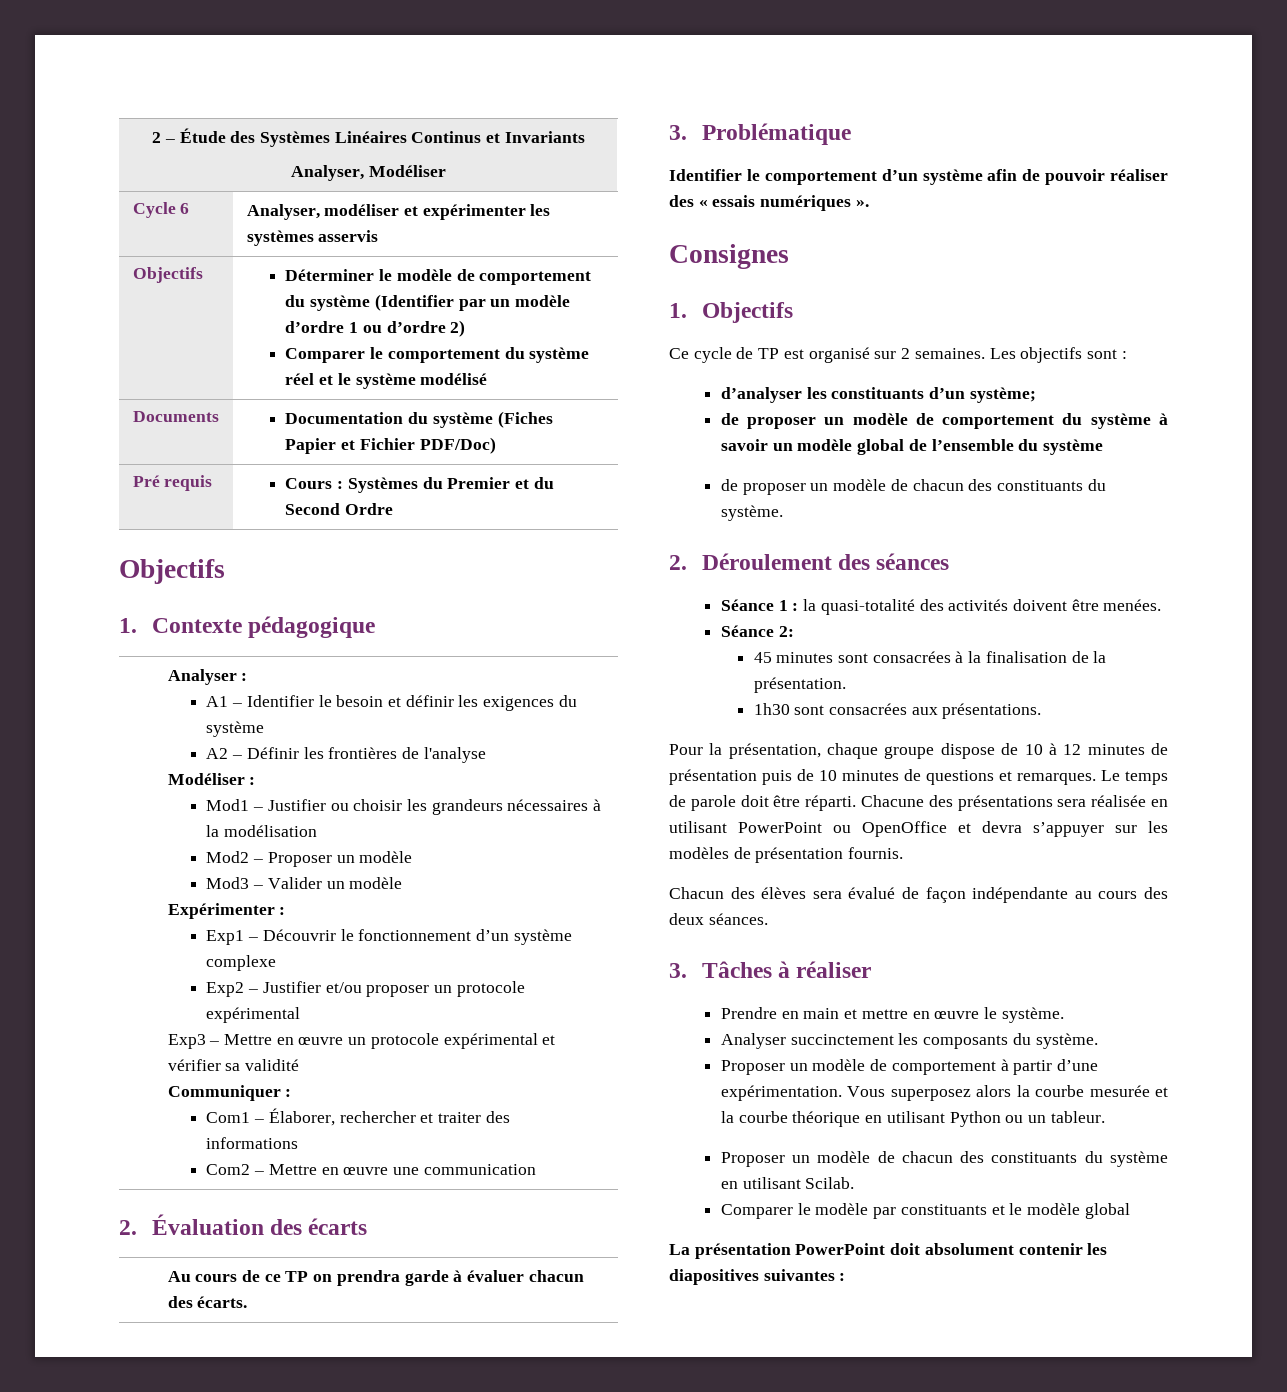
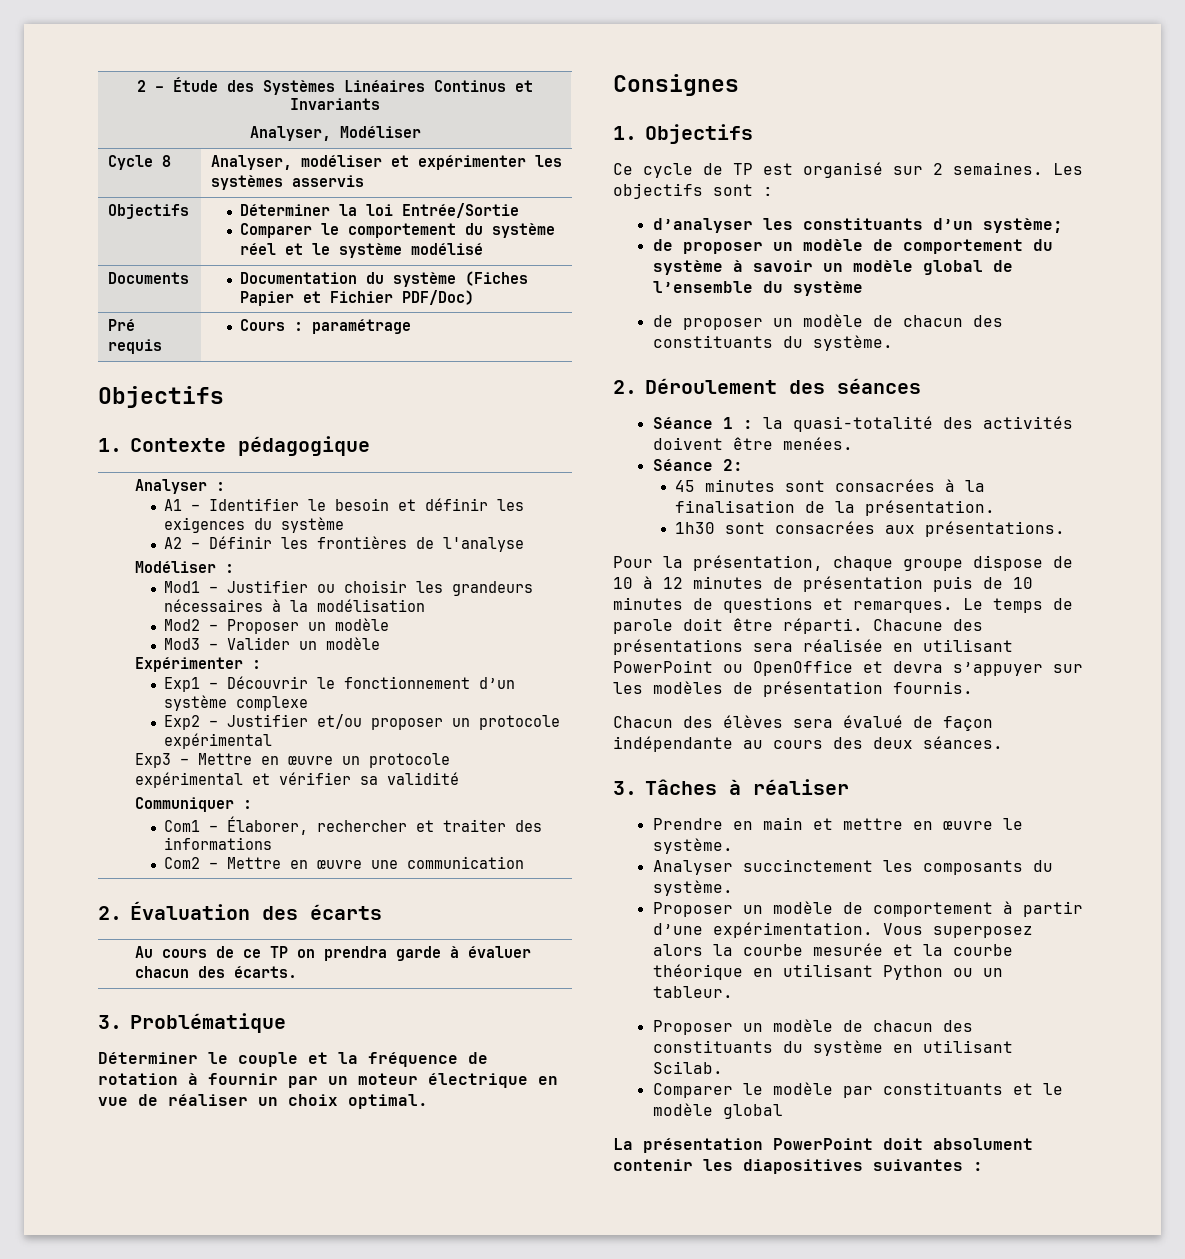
- Cycle 6 | Analyser, modéliser et expérimenter les systèmes asservis
+ Cycle 8 | Analyser, modéliser et expérimenter les systèmes asservis
- Objectifs | Déterminer le modèle de comportement du système (Identifier par un modèle d’ordre 1 ou d’ordre 2)
+ Objectifs | Déterminer la loi Entrée/Sortie
- Pré requis | Cours : Systèmes du Premier et du Second Ordre
+ Pré requis | Cours : paramétrage
- Identifier le comportement d’un système afin de pouvoir réaliser des « essais numériques ».
+ Déterminer le couple et la fréquence de rotation à fournir par un moteur électrique en vue de réaliser un choix optimal.

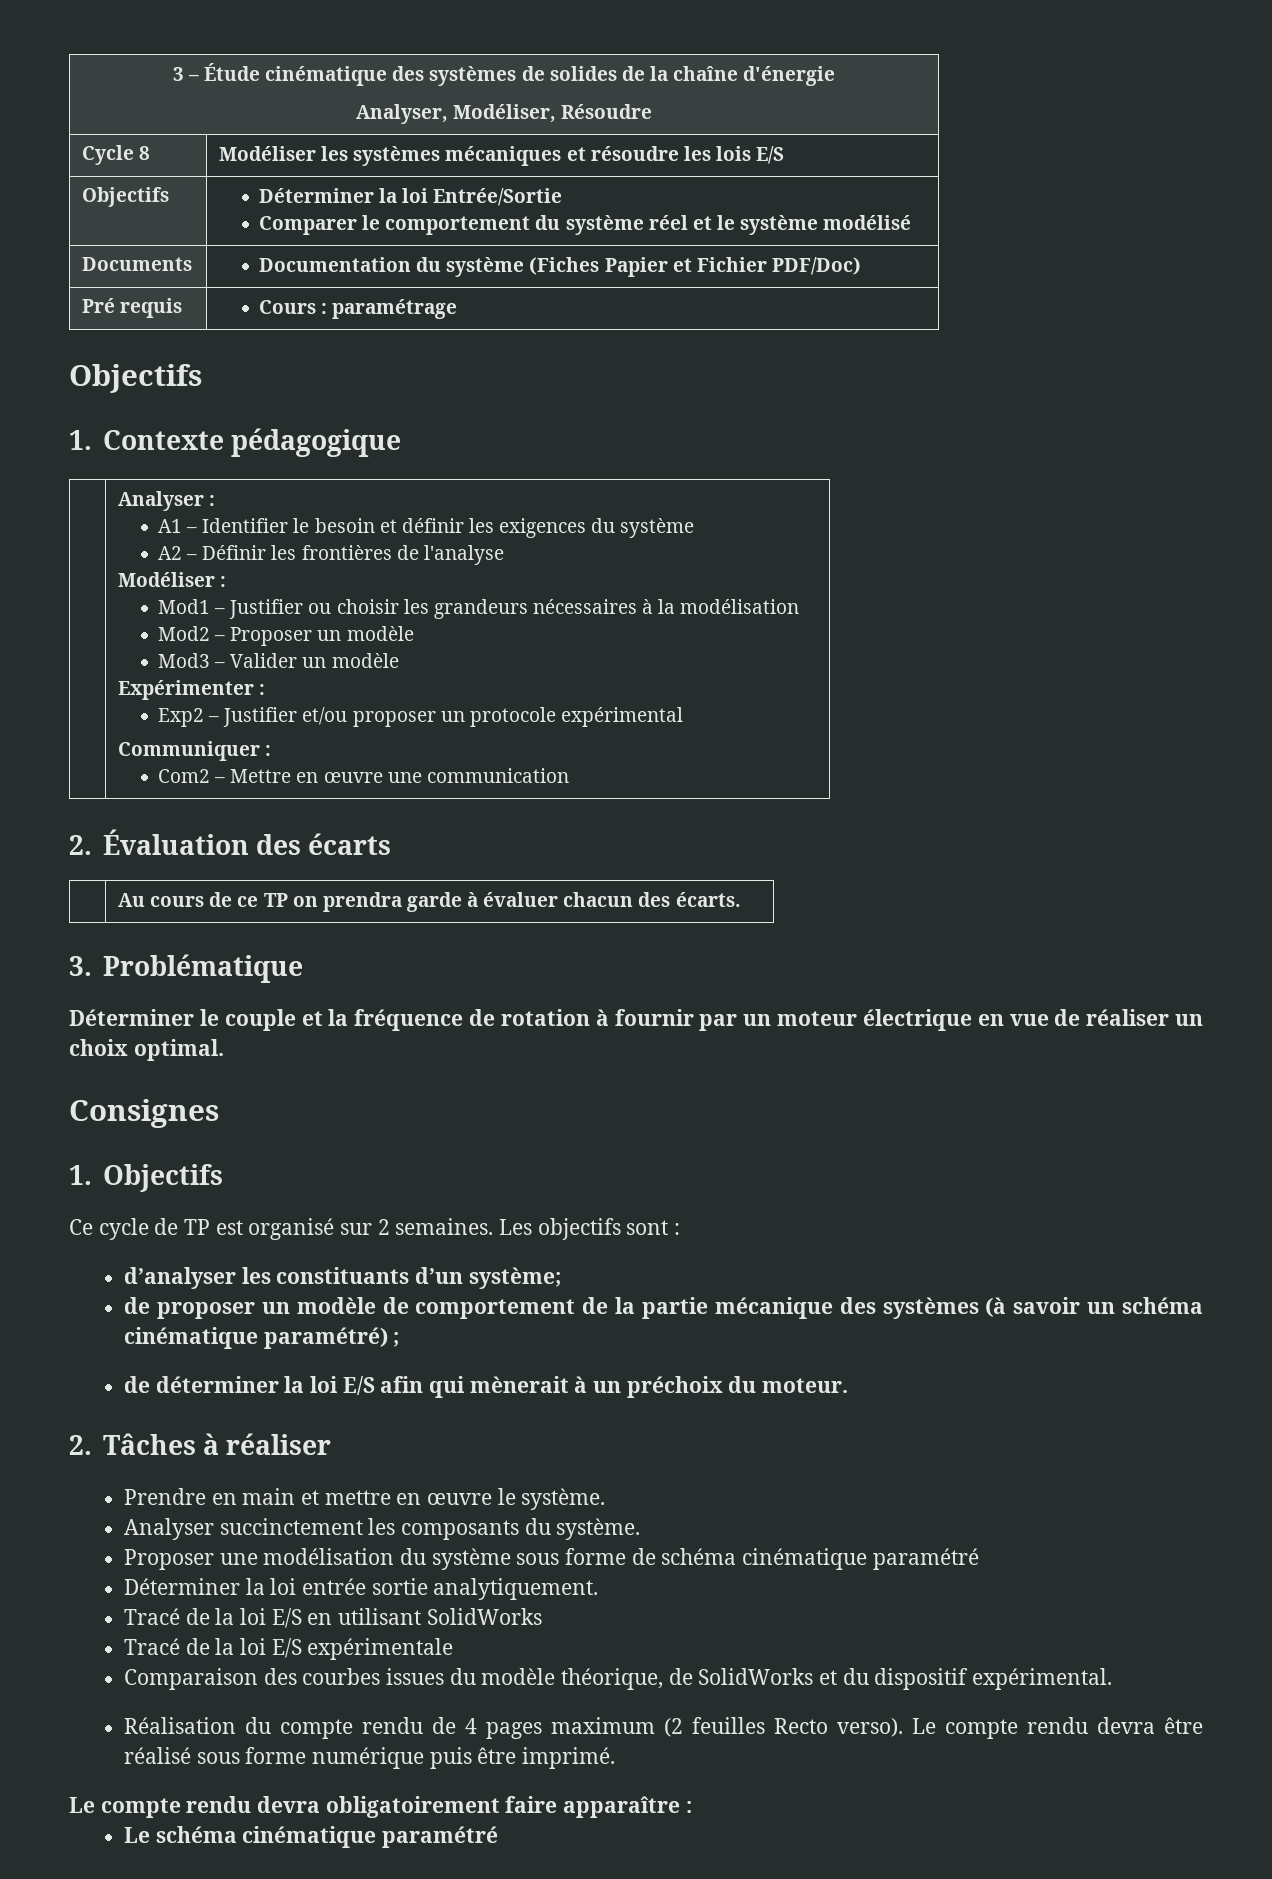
- 2 – Étude des Systèmes Linéaires Continus et Invariants
- Analyser, Modéliser
+ 3 – Étude cinématique des systèmes de solides de la chaîne d'énergie
+ Analyser, Modéliser, Résoudre
- Cycle 8 | Analyser, modéliser et expérimenter les systèmes asservis
+ Cycle 8 | Modéliser les systèmes mécaniques et résoudre les lois E/S
- Exp1 – Découvrir le fonctionnement d’un système complexe
- Exp3 – Mettre en œuvre un protocole expérimental et vérifier sa validité
  Communiquer :
- Com1 – Élaborer, rechercher et traiter des informations
- de proposer un modèle de comportement du système à savoir un modèle global de l’ensemble du système
- de proposer un modèle de chacun des constituants du système.
- 2. Déroulement des séances
- Séance 1 : la quasi-totalité des activités doivent être menées.
- Séance 2:
- 45 minutes sont consacrées à la finalisation de la présentation.
- 1h30 sont consacrées aux présentations.
- Pour la présentation, chaque groupe dispose de 10 à 12 minutes de présentation puis de 10 minutes de questions et remarques. Le temps de parole doit être réparti. Chacune des présentations sera réalisée en utilisant PowerPoint ou OpenOffice et devra s’appuyer sur les modèles de présentation fournis.
- Chacun des élèves sera évalué de façon indépendante au cours des deux séances.
- 3. Tâches à réaliser
+ de proposer un modèle de comportement de la partie mécanique des systèmes (à savoir un schéma cinématique paramétré) ;
+ de déterminer la loi E/S afin qui mènerait à un préchoix du moteur.
+ 2. Tâches à réaliser
- Proposer un modèle de comportement à partir d’une expérimentation. Vous superposez alors la courbe mesurée et la courbe théorique en utilisant Python ou un tableur.
- Proposer un modèle de chacun des constituants du système en utilisant Scilab.
- Comparer le modèle par constituants et le modèle global
- La présentation PowerPoint doit absolument contenir les diapositives suivantes :
+ Proposer une modélisation du système sous forme de schéma cinématique paramétré
+ Déterminer la loi entrée sortie analytiquement.
+ Tracé de la loi E/S en utilisant SolidWorks
+ Tracé de la loi E/S expérimentale
+ Comparaison des courbes issues du modèle théorique, de SolidWorks et du dispositif expérimental.
+ Réalisation du compte rendu de 4 pages maximum (2 feuilles Recto verso). Le compte rendu devra être réalisé sous forme numérique puis être imprimé.
+ Le compte rendu devra obligatoirement faire apparaître :
+ Le schéma cinématique paramétré

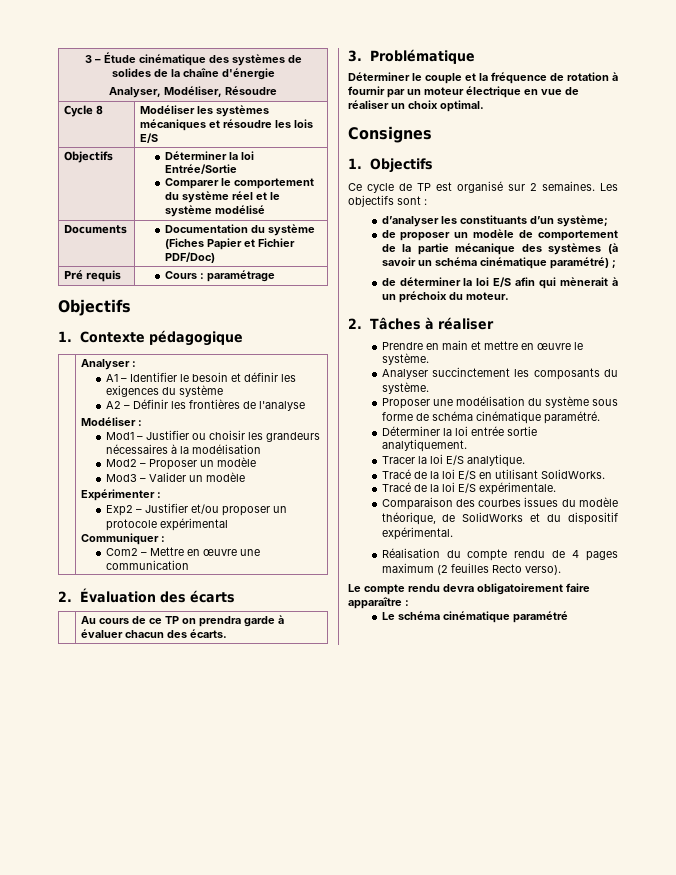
- Proposer une modélisation du système sous forme de schéma cinématique paramétré
+ Proposer une modélisation du système sous forme de schéma cinématique paramétré.
+ Tracer la loi E/S analytique.
- Tracé de la loi E/S en utilisant SolidWorks
- Tracé de la loi E/S expérimentale
+ Tracé de la loi E/S en utilisant SolidWorks.
+ Tracé de la loi E/S expérimentale.
- Le compte rendu devra être réalisé sous forme numérique puis être imprimé.

